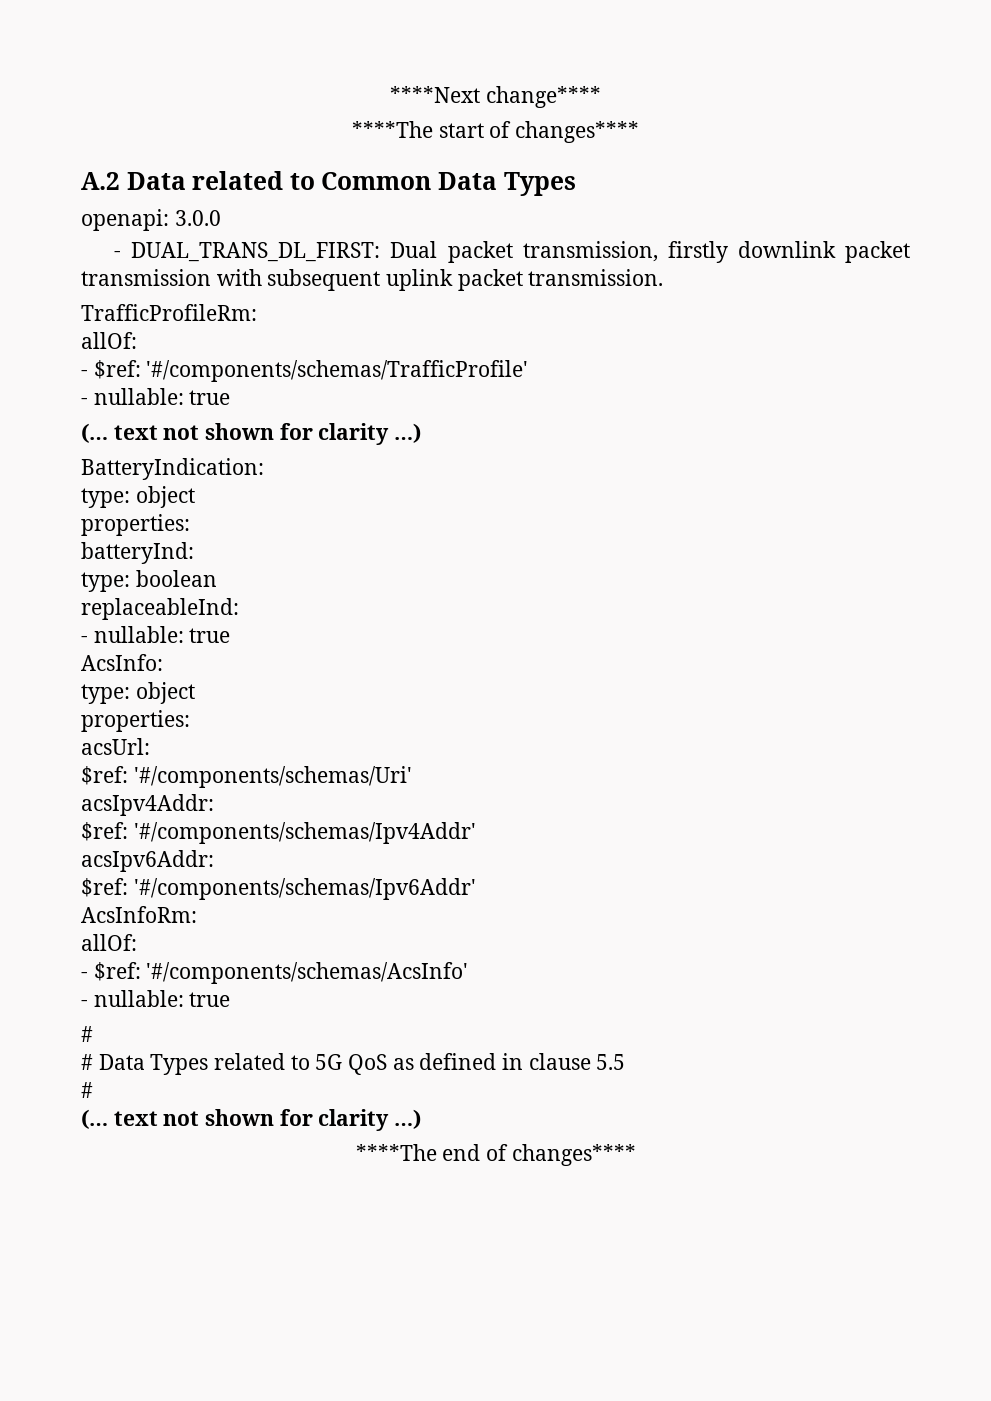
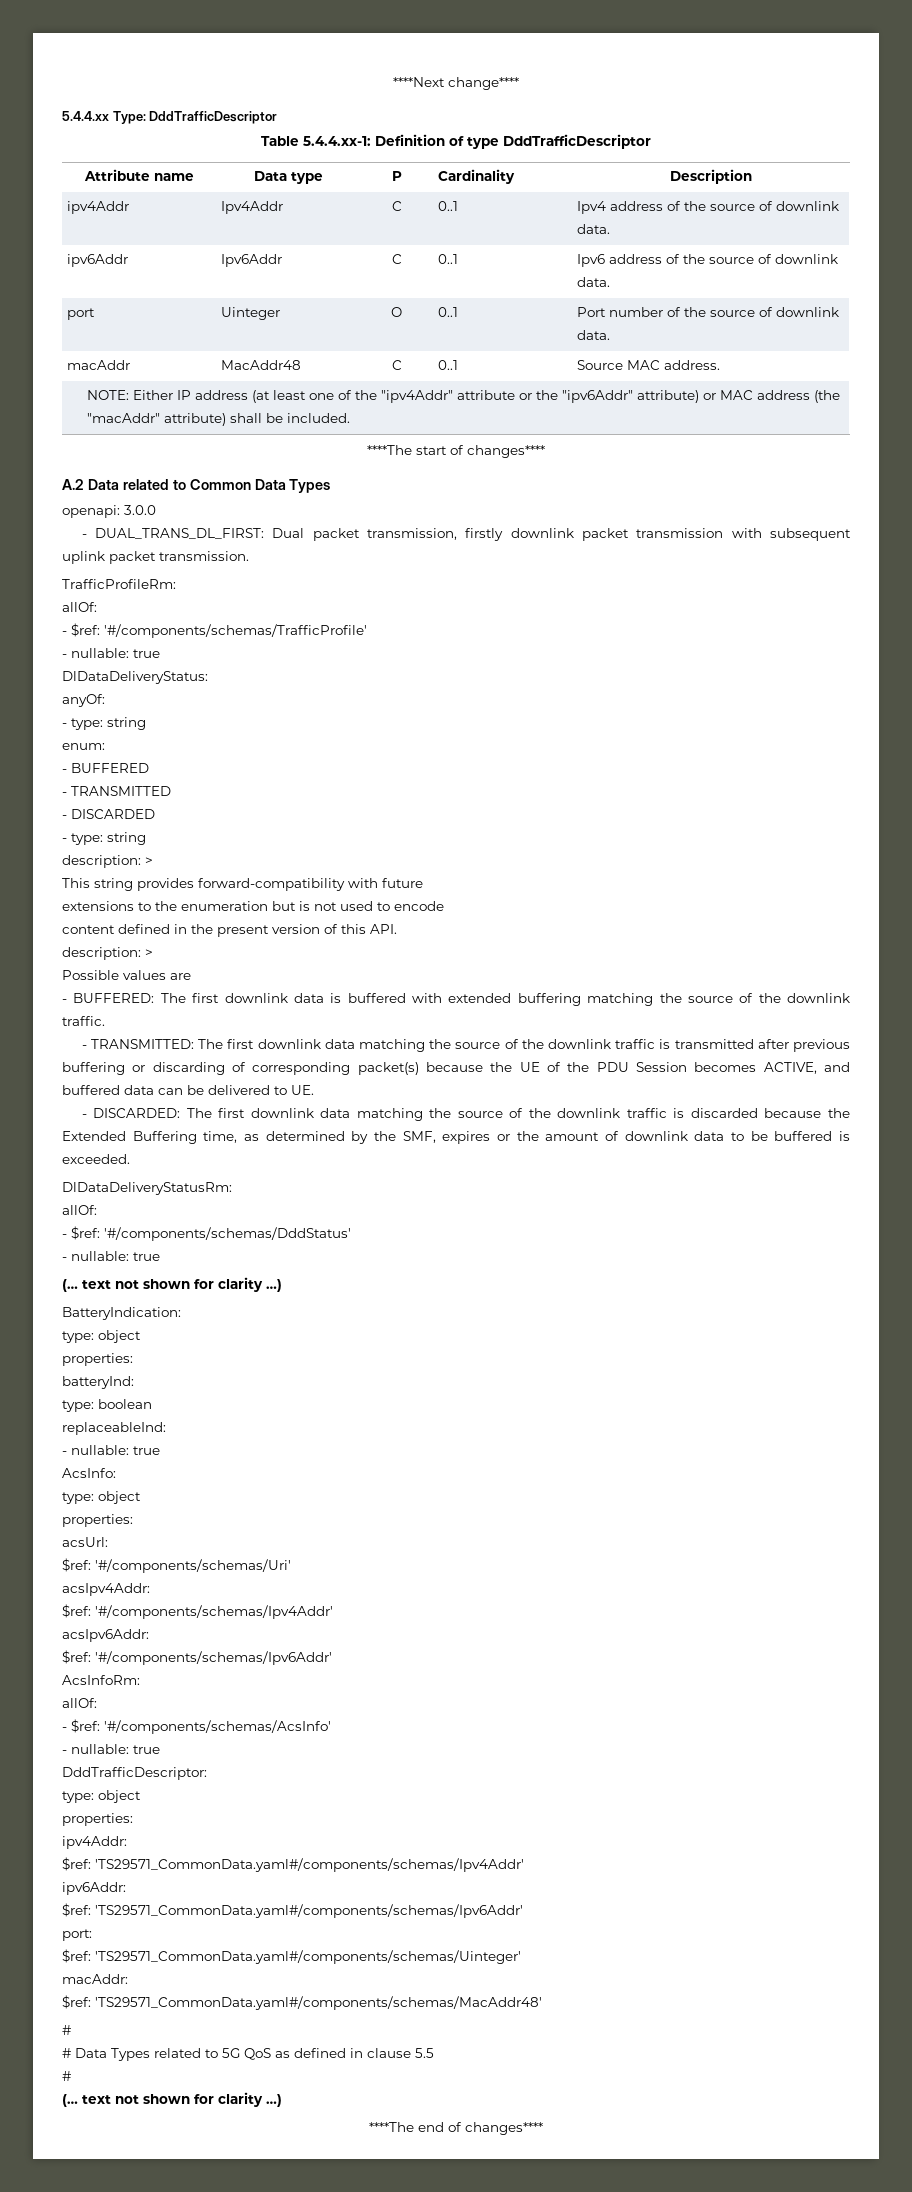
+ 5.4.4.xx Type: DddTrafficDescriptor
+ Table 5.4.4.xx-1: Definition of type DddTrafficDescriptor
+ Attribute name | Data type | P | Cardinality | Description
+ ipv4Addr | Ipv4Addr | C | 0..1 | Ipv4 address of the source of downlink data.
+ ipv6Addr | Ipv6Addr | C | 0..1 | Ipv6 address of the source of downlink data.
+ port | Uinteger | O | 0..1 | Port number of the source of downlink data.
+ macAddr | MacAddr48 | C | 0..1 | Source MAC address.
+ NOTE: Either IP address (at least one of the "ipv4Addr" attribute or the "ipv6Addr" attribute) or MAC address (the "macAddr" attribute) shall be included.
+ DlDataDeliveryStatus:
+ anyOf:
+ - type: string
+ enum:
+ - BUFFERED
+ - TRANSMITTED
+ - DISCARDED
+ - type: string
+ description: >
+ This string provides forward-compatibility with future
+ extensions to the enumeration but is not used to encode
+ content defined in the present version of this API.
+ description: >
+ Possible values are
+ - BUFFERED: The first downlink data is buffered with extended buffering matching the source of the downlink traffic.
+ - TRANSMITTED: The first downlink data matching the source of the downlink traffic is transmitted after previous buffering or discarding of corresponding packet(s) because the UE of the PDU Session becomes ACTIVE, and buffered data can be delivered to UE.
+ - DISCARDED: The first downlink data matching the source of the downlink traffic is discarded because the Extended Buffering time, as determined by the SMF, expires or the amount of downlink data to be buffered is exceeded.
+ DlDataDeliveryStatusRm:
+ allOf:
+ - $ref: '#/components/schemas/DddStatus'
+ - nullable: true
+ DddTrafficDescriptor:
+ type: object
+ properties:
+ ipv4Addr:
+ $ref: 'TS29571_CommonData.yaml#/components/schemas/Ipv4Addr'
+ ipv6Addr:
+ $ref: 'TS29571_CommonData.yaml#/components/schemas/Ipv6Addr'
+ port:
+ $ref: 'TS29571_CommonData.yaml#/components/schemas/Uinteger'
+ macAddr:
+ $ref: 'TS29571_CommonData.yaml#/components/schemas/MacAddr48'

